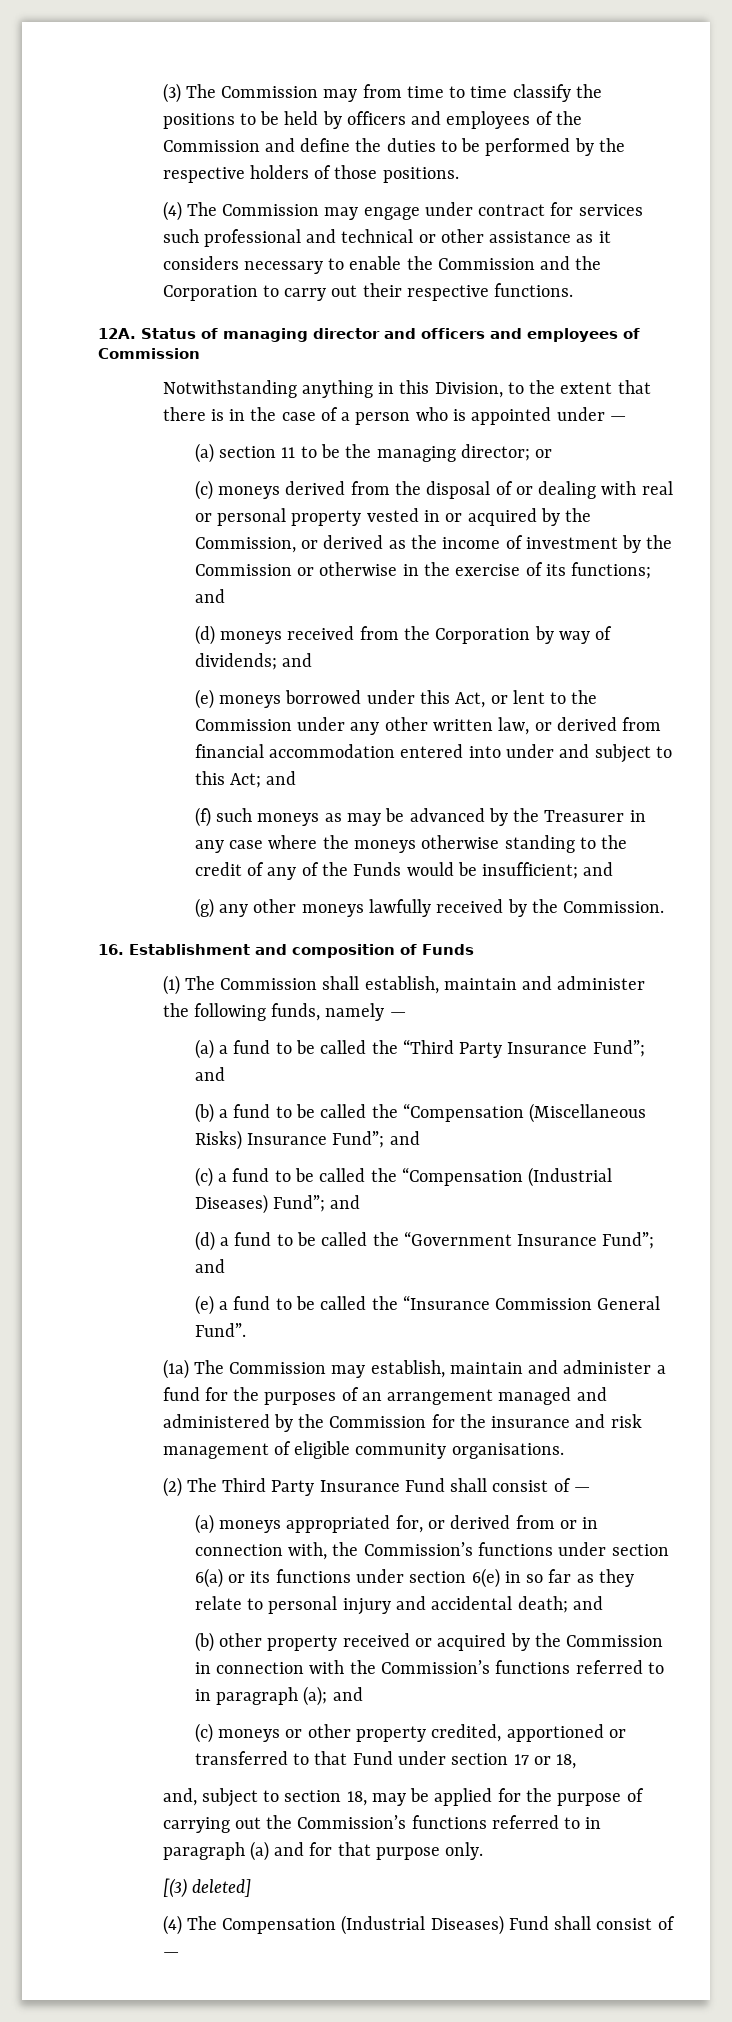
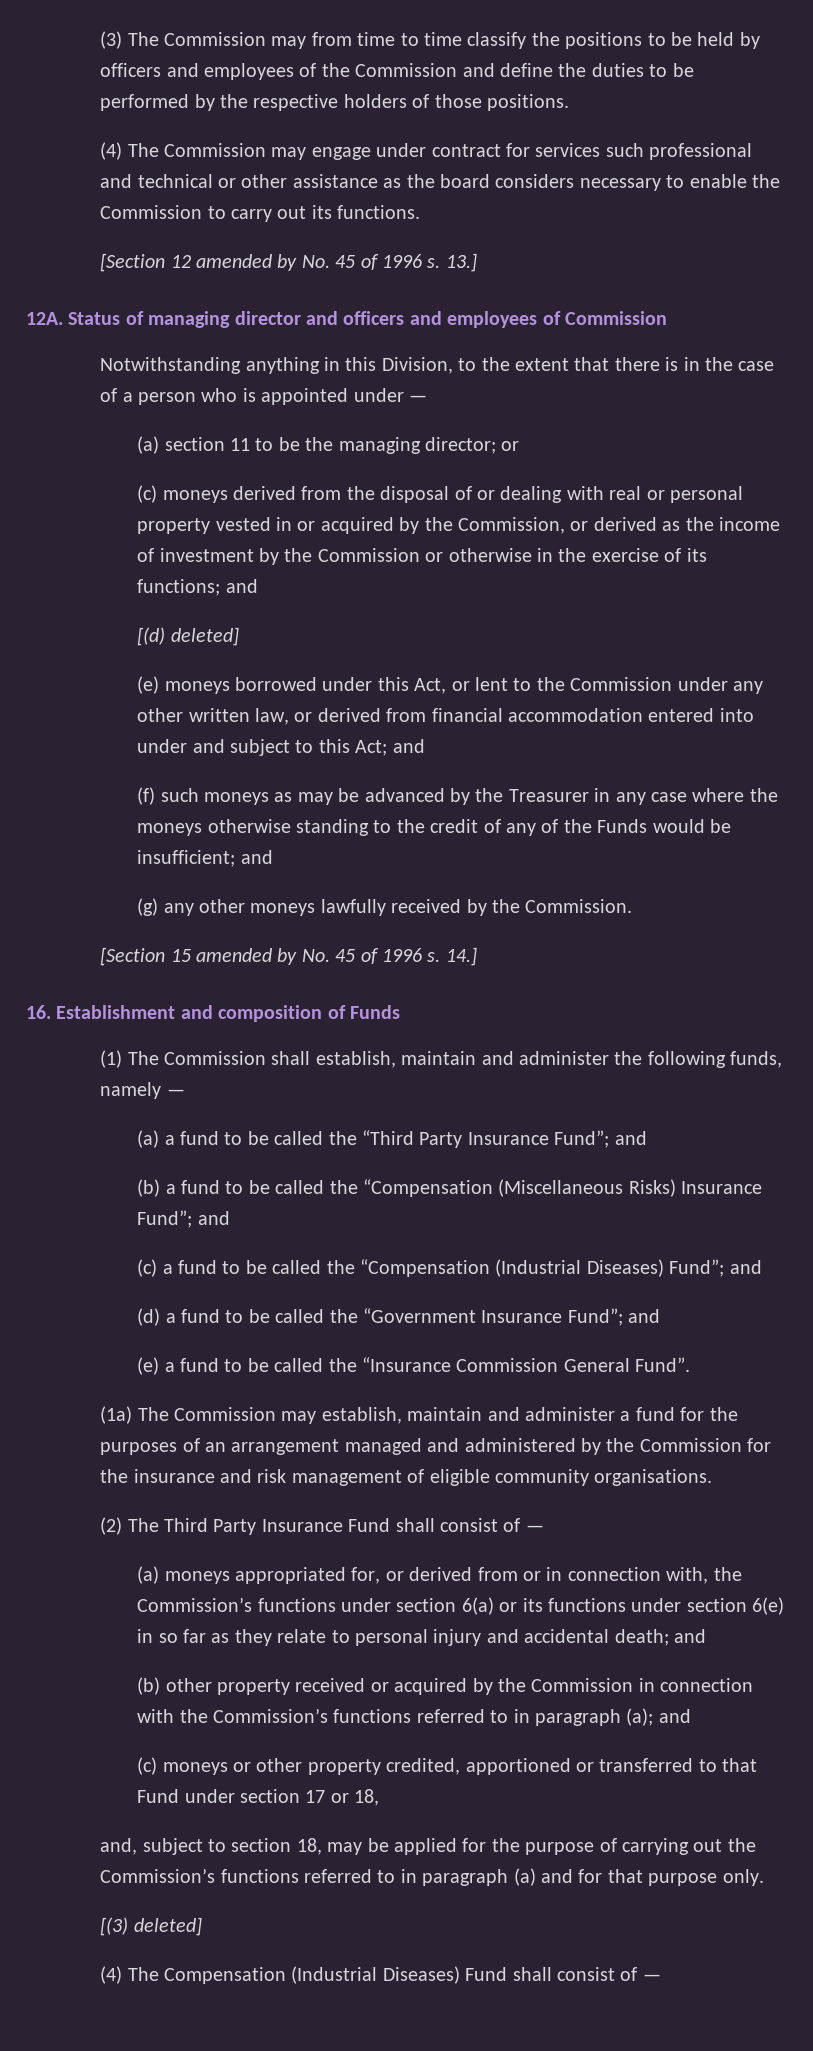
- (4) The Commission may engage under contract for services such professional and technical or other assistance as it considers necessary to enable the Commission and the Corporation to carry out their respective functions.
+ (4) The Commission may engage under contract for services such professional and technical or other assistance as the board considers necessary to enable the Commission to carry out its functions.
+ [Section 12 amended by No. 45 of 1996 s. 13.]
- (d) moneys received from the Corporation by way of dividends; and
+ [(d) deleted]
+ [Section 15 amended by No. 45 of 1996 s. 14.]

